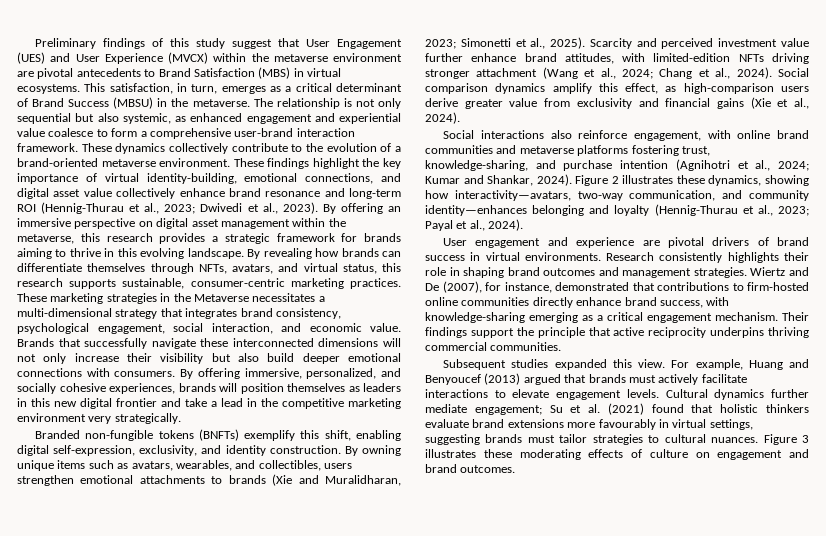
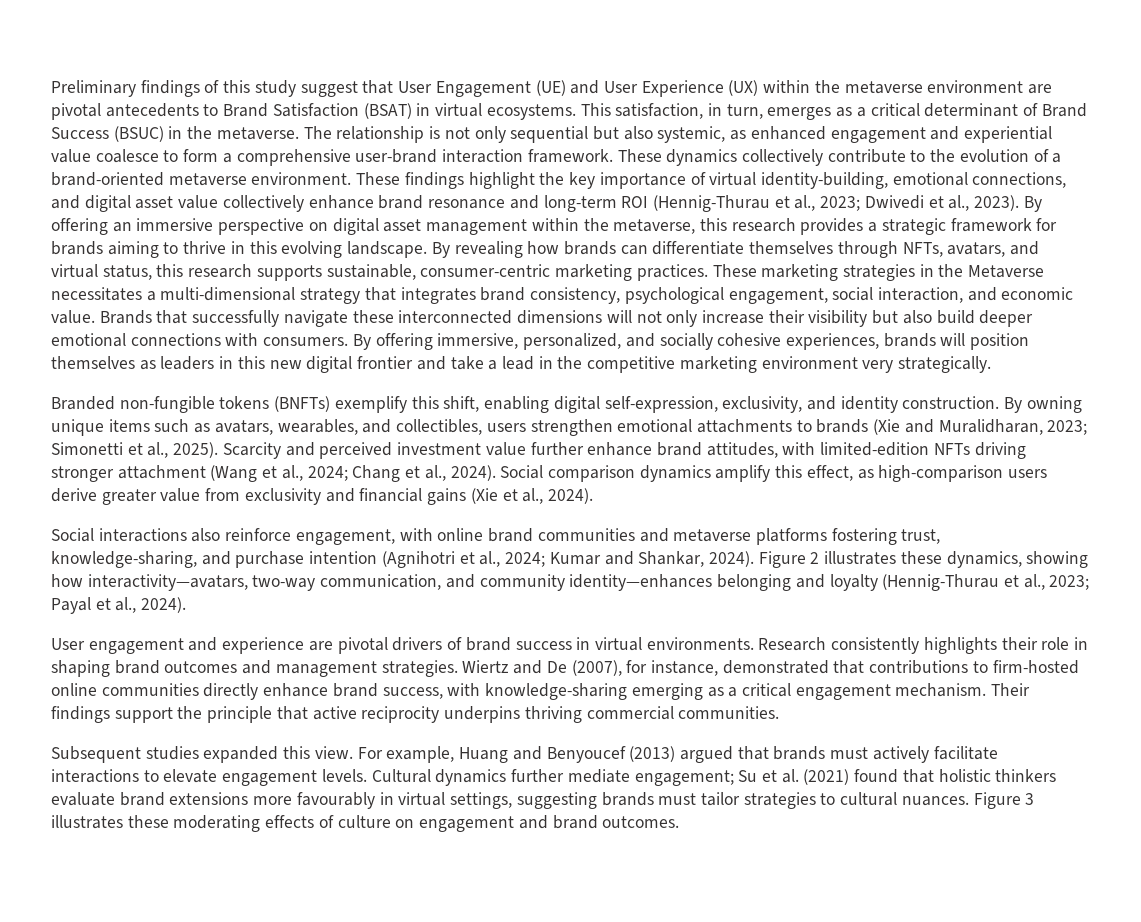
- Preliminary findings of this study suggest that User Engagement (UES) and User Experience (MVCX) within the metaverse environment are pivotal antecedents to Brand Satisfaction (MBS) in virtual ecosystems.
+ Preliminary findings of this study suggest that User Engagement (UE) and User Experience (UX) within the metaverse environment are pivotal antecedents to Brand Satisfaction (BSAT) in virtual ecosystems.
- This satisfaction, in turn, emerges as a critical determinant of Brand Success (MBSU) in the metaverse.
+ This satisfaction, in turn, emerges as a critical determinant of Brand Success (BSUC) in the metaverse.

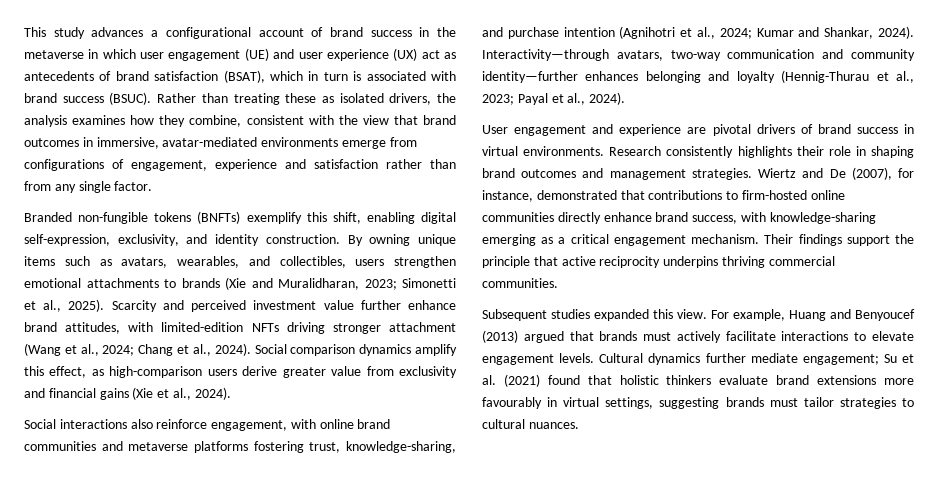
- Preliminary findings of this study suggest that User Engagement (UE) and User Experience (UX) within the metaverse environment are pivotal antecedents to Brand Satisfaction (BSAT) in virtual ecosystems. This satisfaction, in turn, emerges as a critical determinant of Brand Success (BSUC) in the metaverse. The relationship is not only sequential but also systemic, as enhanced engagement and experiential value coalesce to form a comprehensive user-brand interaction framework. These dynamics collectively contribute to the evolution of a brand-oriented metaverse environment. These findings highlight the key importance of virtual identity-building, emotional connections, and digital asset value collectively enhance brand resonance and long-term ROI (Hennig-Thurau et al., 2023; Dwivedi et al., 2023). By offering an immersive perspective on digital asset management within the metaverse, this research provides a strategic framework for brands aiming to thrive in this evolving landscape. By revealing how brands can differentiate themselves through NFTs, avatars, and virtual status, this research supports sustainable, consumer-centric marketing practices. These marketing strategies in the Metaverse necessitates a multi-dimensional strategy that integrates brand consistency, psychological engagement, social interaction, and economic value. Brands that successfully navigate these interconnected dimensions will not only increase their visibility but also build deeper emotional connections with consumers. By offering immersive, personalized, and socially cohesive experiences, brands will position themselves as leaders in this new digital frontier and take a lead in the competitive marketing environment very strategically.
+ This study advances a configurational account of brand success in the metaverse in which user engagement (UE) and user experience (UX) act as antecedents of brand satisfaction (BSAT), which in turn is associated with brand success (BSUC). Rather than treating these as isolated drivers, the analysis examines how they combine, consistent with the view that brand outcomes in immersive, avatar-mediated environments emerge from configurations of engagement, experience and satisfaction rather than from any single factor.
- Figure 2 illustrates these dynamics, showing how interactivity—avatars, two-way communication, and community identity—enhances belonging and loyalty (Hennig-Thurau et al., 2023; Payal et al., 2024).
+ Interactivity—through avatars, two-way communication and community identity—further enhances belonging and loyalty (Hennig-Thurau et al., 2023; Payal et al., 2024).
- Figure 3 illustrates these moderating effects of culture on engagement and brand outcomes.

